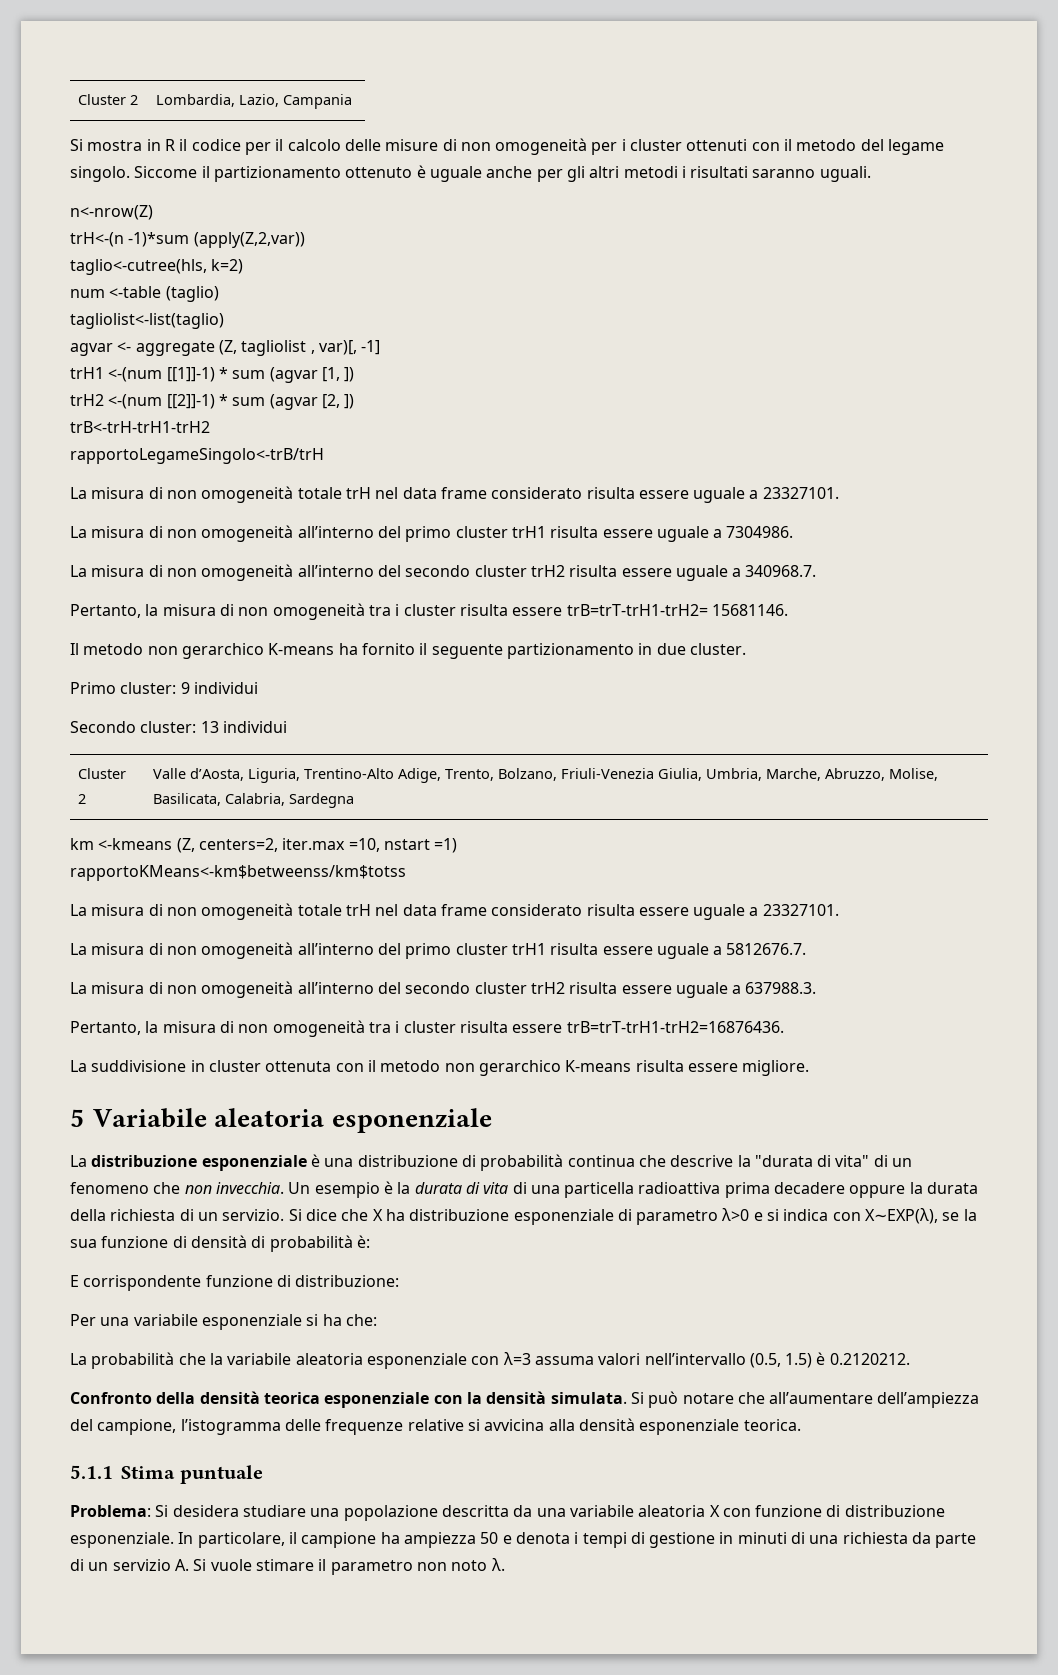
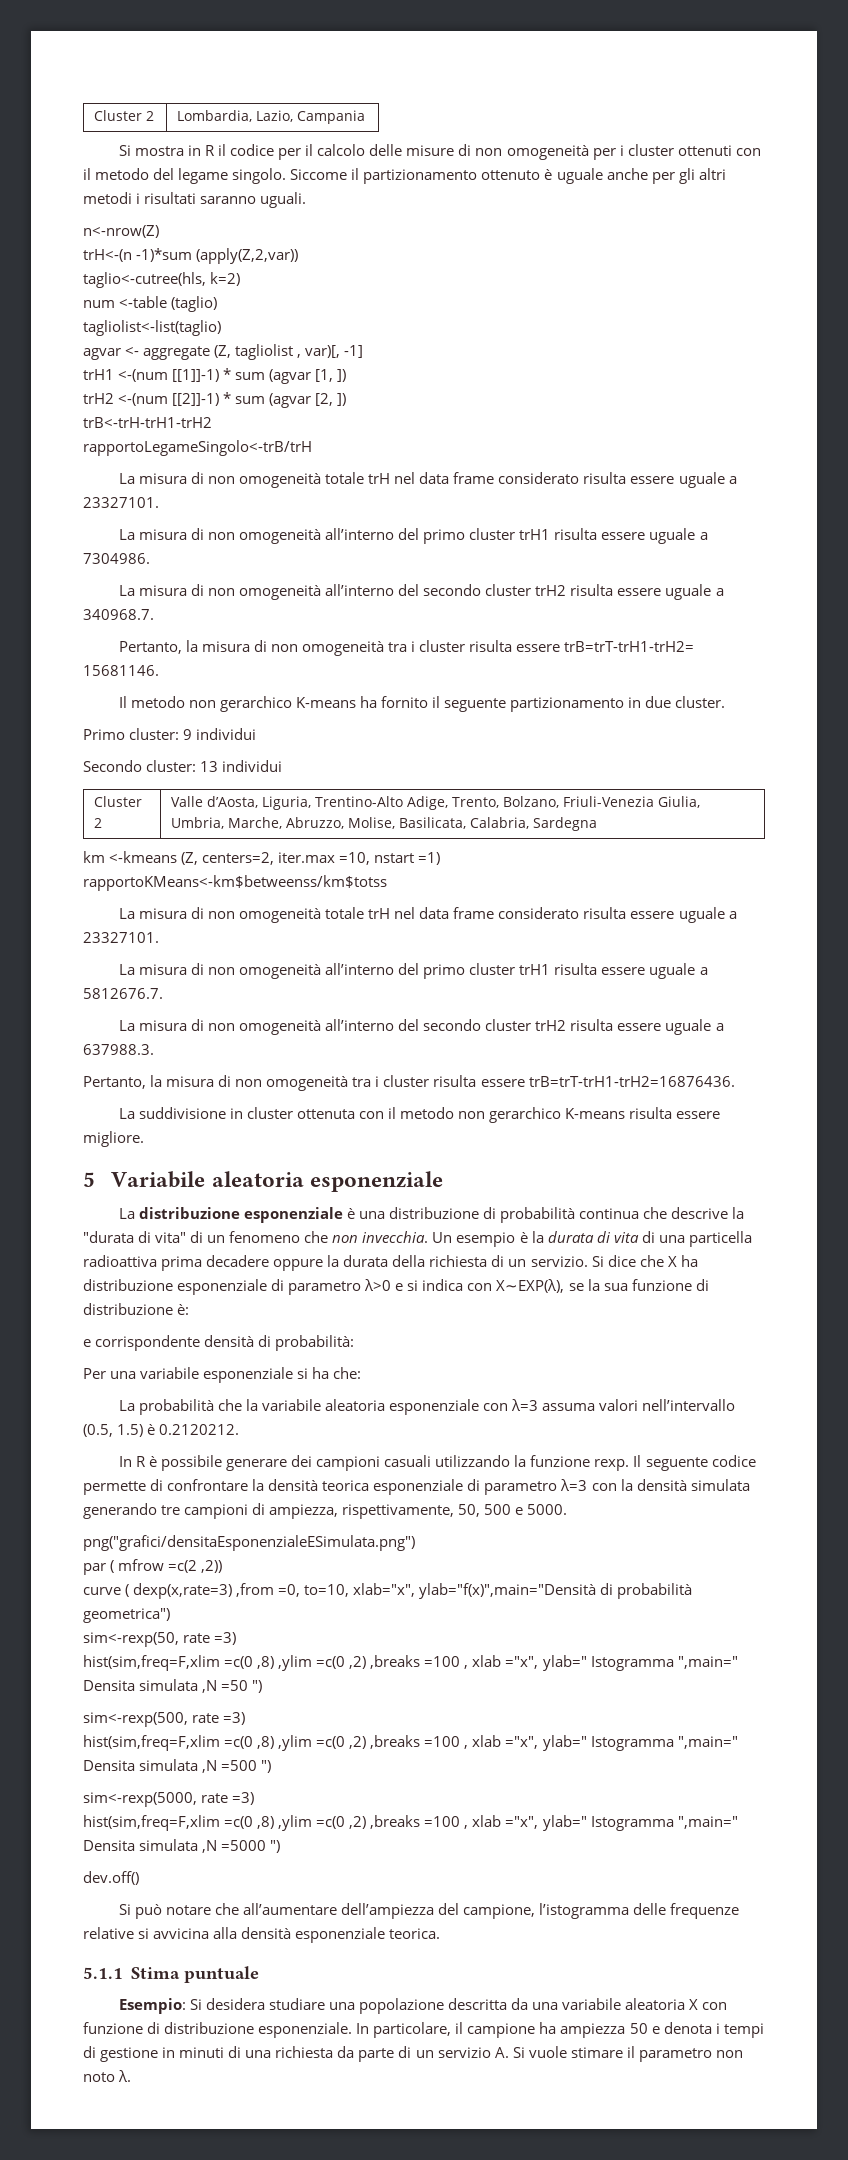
- Si dice che X ha distribuzione esponenziale di parametro λ>0 e si indica con X∼EXP(λ), se la sua funzione di densità di probabilità è:
- E corrispondente funzione di distribuzione:
+ Si dice che X ha distribuzione esponenziale di parametro λ>0 e si indica con X∼EXP(λ), se la sua funzione di distribuzione è:
+ e corrispondente densità di probabilità:
- Confronto della densità teorica esponenziale con la densità simulata. Si può notare che all’aumentare dell’ampiezza del campione, l’istogramma delle frequenze relative si avvicina alla densità esponenziale teorica.
+ In R è possibile generare dei campioni casuali utilizzando la funzione rexp. Il seguente codice permette di confrontare la densità teorica esponenziale di parametro λ=3 con la densità simulata generando tre campioni di ampiezza, rispettivamente, 50, 500 e 5000.
+ png("grafici/densitaEsponenzialeESimulata.png")
+ par ( mfrow =c(2 ,2))
+ curve ( dexp(x,rate=3) ,from =0, to=10, xlab="x", ylab="f(x)",main="Densità di probabilità geometrica")
+ sim<-rexp(50, rate =3)
+ hist(sim,freq=F,xlim =c(0 ,8) ,ylim =c(0 ,2) ,breaks =100 , xlab ="x", ylab=" Istogramma ",main=" Densita simulata ,N =50 ")
+ sim<-rexp(500, rate =3)
+ hist(sim,freq=F,xlim =c(0 ,8) ,ylim =c(0 ,2) ,breaks =100 , xlab ="x", ylab=" Istogramma ",main=" Densita simulata ,N =500 ")
+ sim<-rexp(5000, rate =3)
+ hist(sim,freq=F,xlim =c(0 ,8) ,ylim =c(0 ,2) ,breaks =100 , xlab ="x", ylab=" Istogramma ",main=" Densita simulata ,N =5000 ")
+ dev.off()
+ Si può notare che all’aumentare dell’ampiezza del campione, l’istogramma delle frequenze relative si avvicina alla densità esponenziale teorica.
- Problema: Si desidera studiare una popolazione descritta da una variabile aleatoria X con funzione di distribuzione esponenziale.
+ Esempio: Si desidera studiare una popolazione descritta da una variabile aleatoria X con funzione di distribuzione esponenziale.

